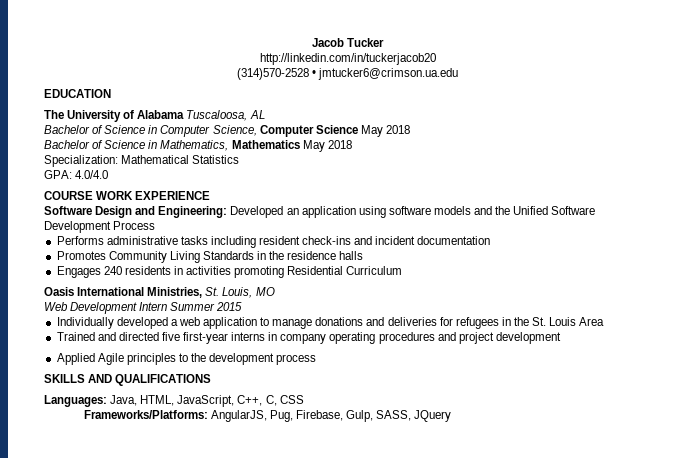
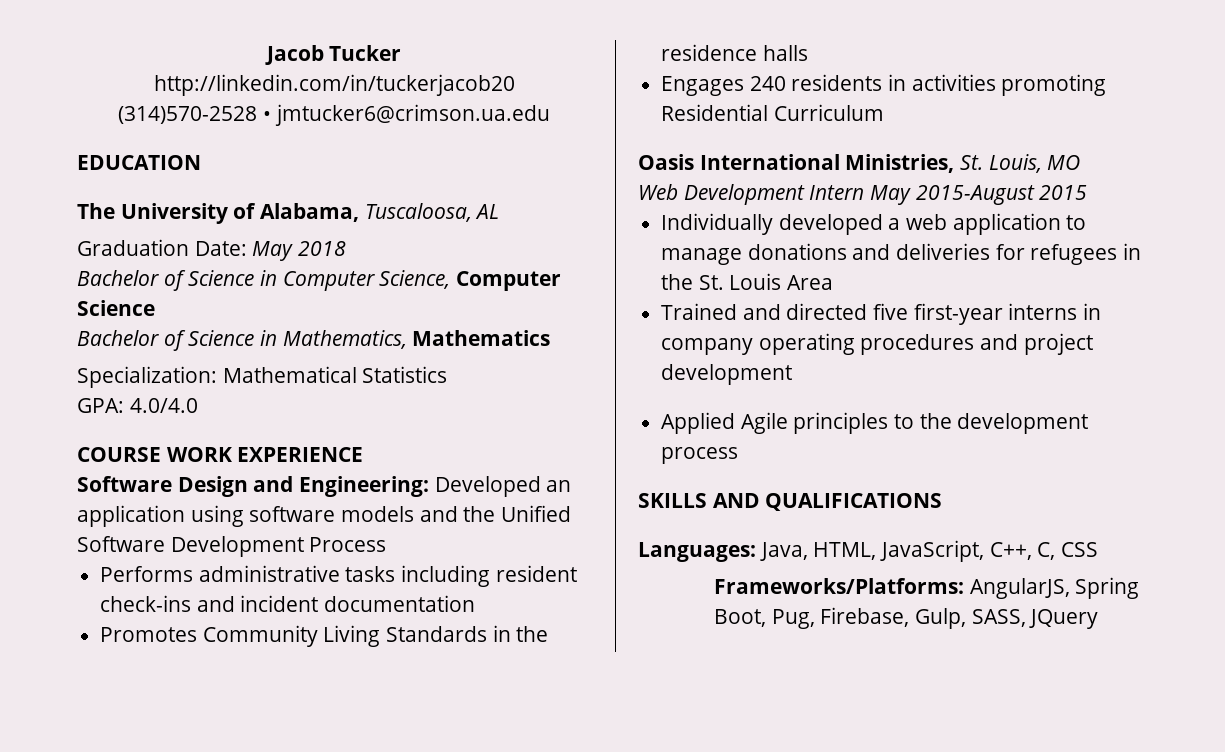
- The University of Alabama Tuscaloosa, AL
+ The University of Alabama, Tuscaloosa, AL
+ Graduation Date: May 2018
- Bachelor of Science in Computer Science, Computer Science May 2018
+ Bachelor of Science in Computer Science, Computer Science
- Bachelor of Science in Mathematics, Mathematics May 2018
+ Bachelor of Science in Mathematics, Mathematics
- Web Development Intern Summer 2015
+ Web Development Intern May 2015-August 2015
- Frameworks/Platforms: AngularJS, Pug, Firebase, Gulp, SASS, JQuery
+ Frameworks/Platforms: AngularJS, Spring Boot, Pug, Firebase, Gulp, SASS, JQuery

